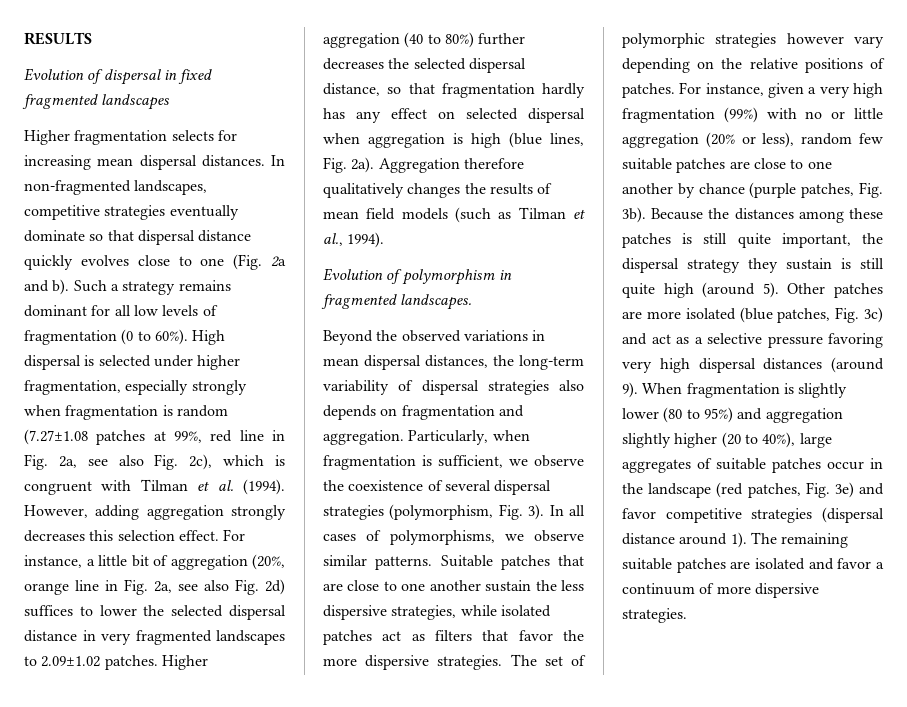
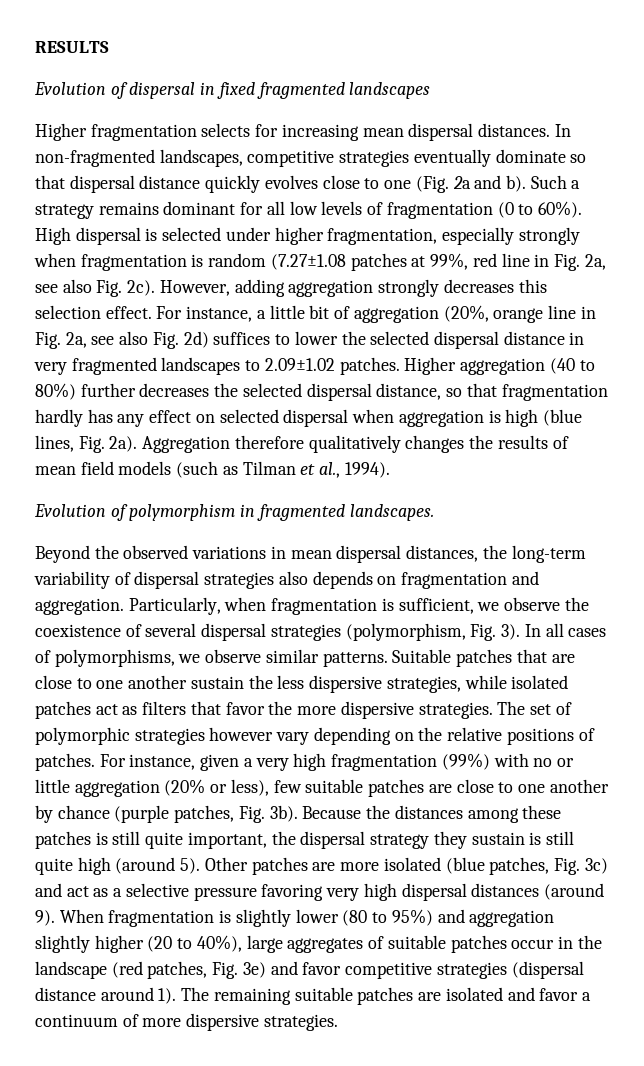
- High dispersal is selected under higher fragmentation, especially strongly when fragmentation is random (7.27±1.08 patches at 99%, red line in Fig. 2a, see also Fig. 2c), which is congruent with Tilman et al. (1994).
+ High dispersal is selected under higher fragmentation, especially strongly when fragmentation is random (7.27±1.08 patches at 99%, red line in Fig. 2a, see also Fig. 2c).
- For instance, given a very high fragmentation (99%) with no or little aggregation (20% or less), random few suitable patches are close to one another by chance (purple patches, Fig. 3b).
+ For instance, given a very high fragmentation (99%) with no or little aggregation (20% or less), few suitable patches are close to one another by chance (purple patches, Fig. 3b).

